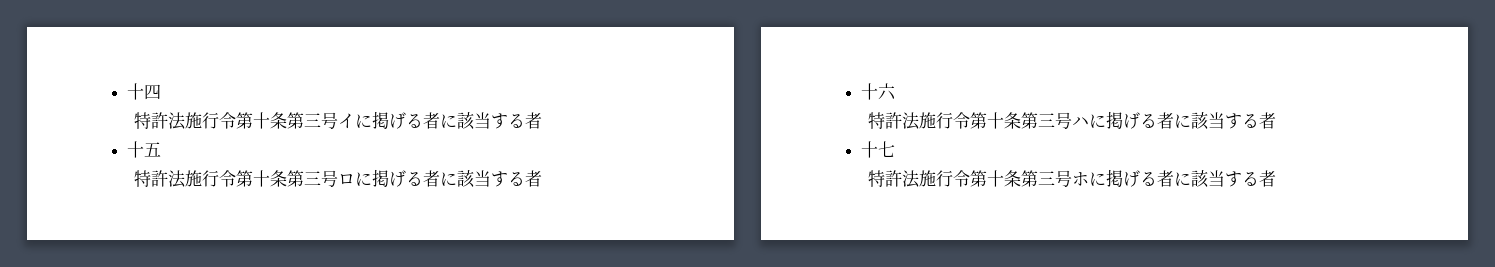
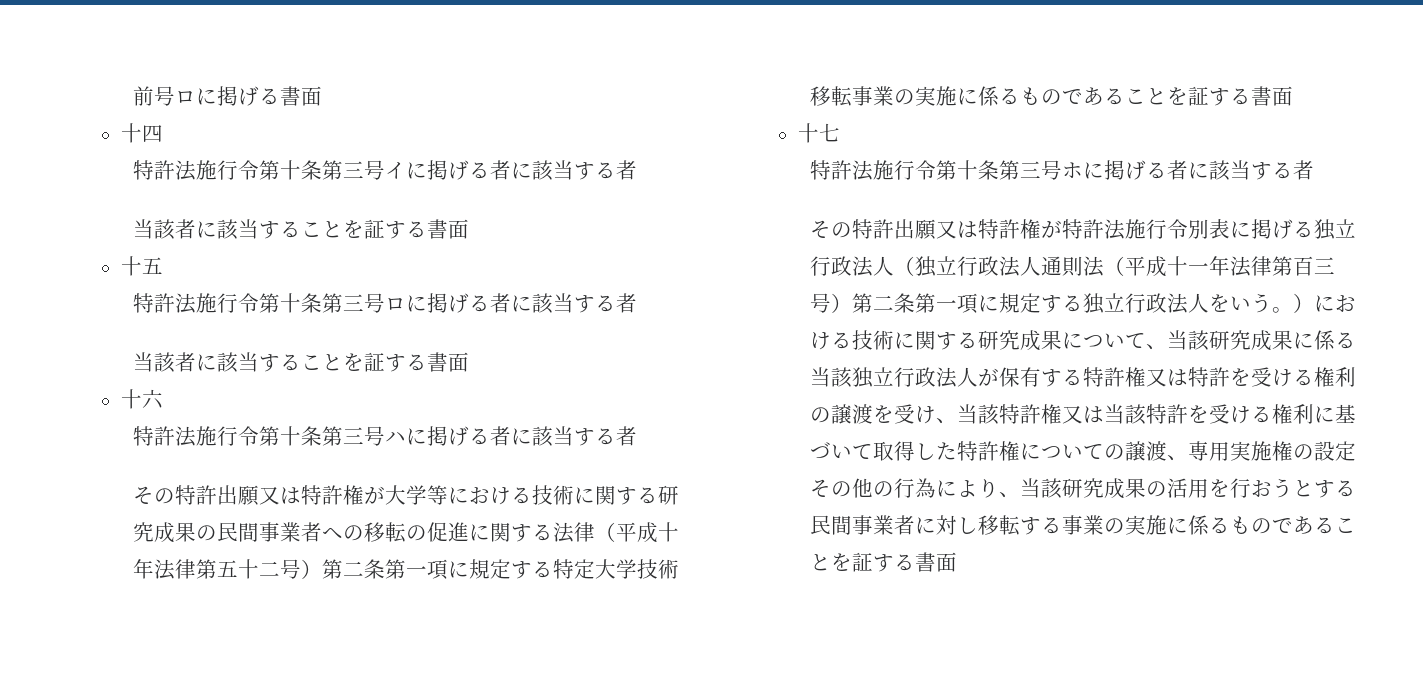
+ 前号ロに掲げる書面
  特許法施行令第十条第三号イに掲げる者に該当する者
+ 当該者に該当することを証する書面
  特許法施行令第十条第三号ロに掲げる者に該当する者
+ 当該者に該当することを証する書面
+ その特許出願又は特許権が大学等における技術に関する研究成果の民間事業者への移転の促進に関する法律（平成十年法律第五十二号）第二条第一項に規定する特定大学技術移転事業の実施に係るものであることを証する書面
+ その特許出願又は特許権が特許法施行令別表に掲げる独立行政法人（独立行政法人通則法（平成十一年法律第百三号）第二条第一項に規定する独立行政法人をいう。）における技術に関する研究成果について、当該研究成果に係る当該独立行政法人が保有する特許権又は特許を受ける権利の譲渡を受け、当該特許権又は当該特許を受ける権利に基づいて取得した特許権についての譲渡、専用実施権の設定その他の行為により、当該研究成果の活用を行おうとする民間事業者に対し移転する事業の実施に係るものであることを証する書面

